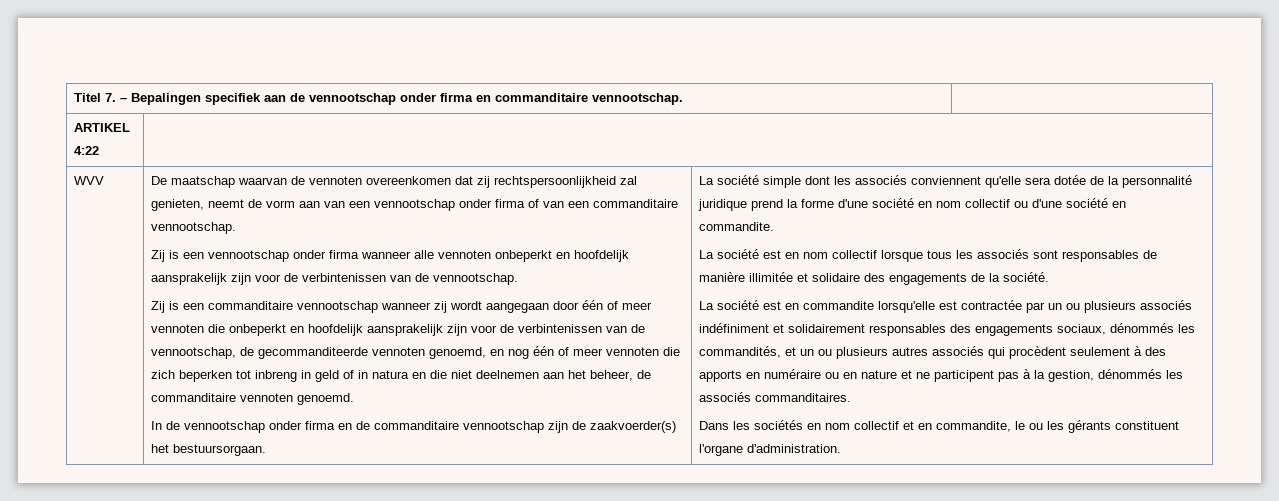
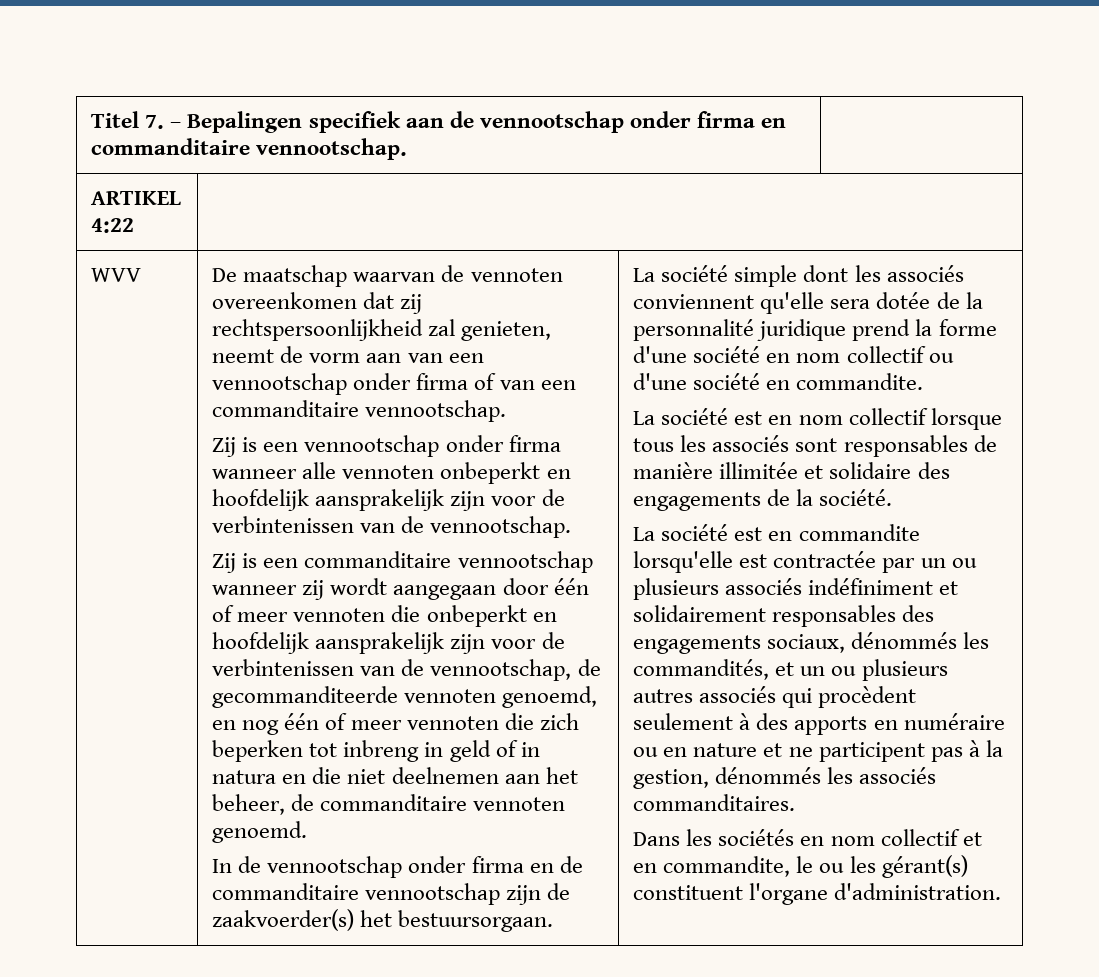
- Dans les sociétés en nom collectif et en commandite, le ou les gérants constituent l'organe d'administration.
+ Dans les sociétés en nom collectif et en commandite, le ou les gérant(s) constituent l'organe d'administration.

